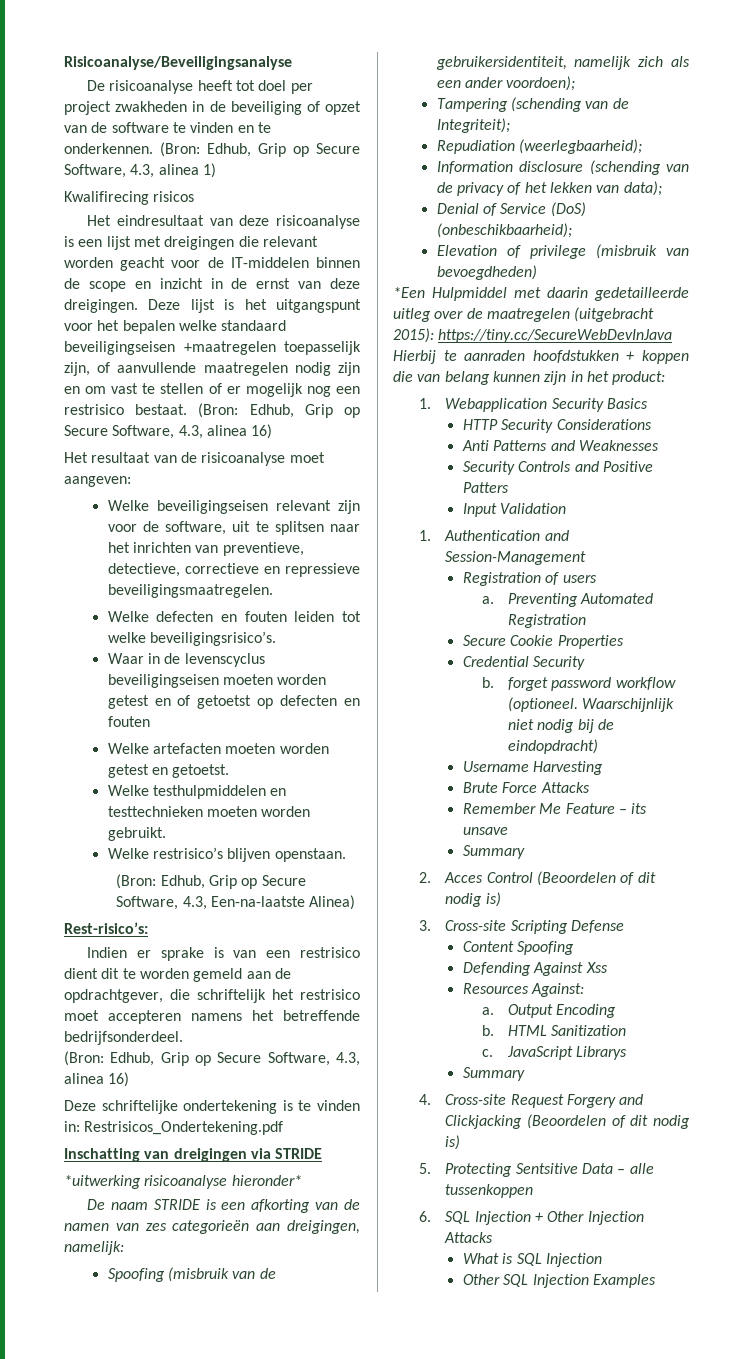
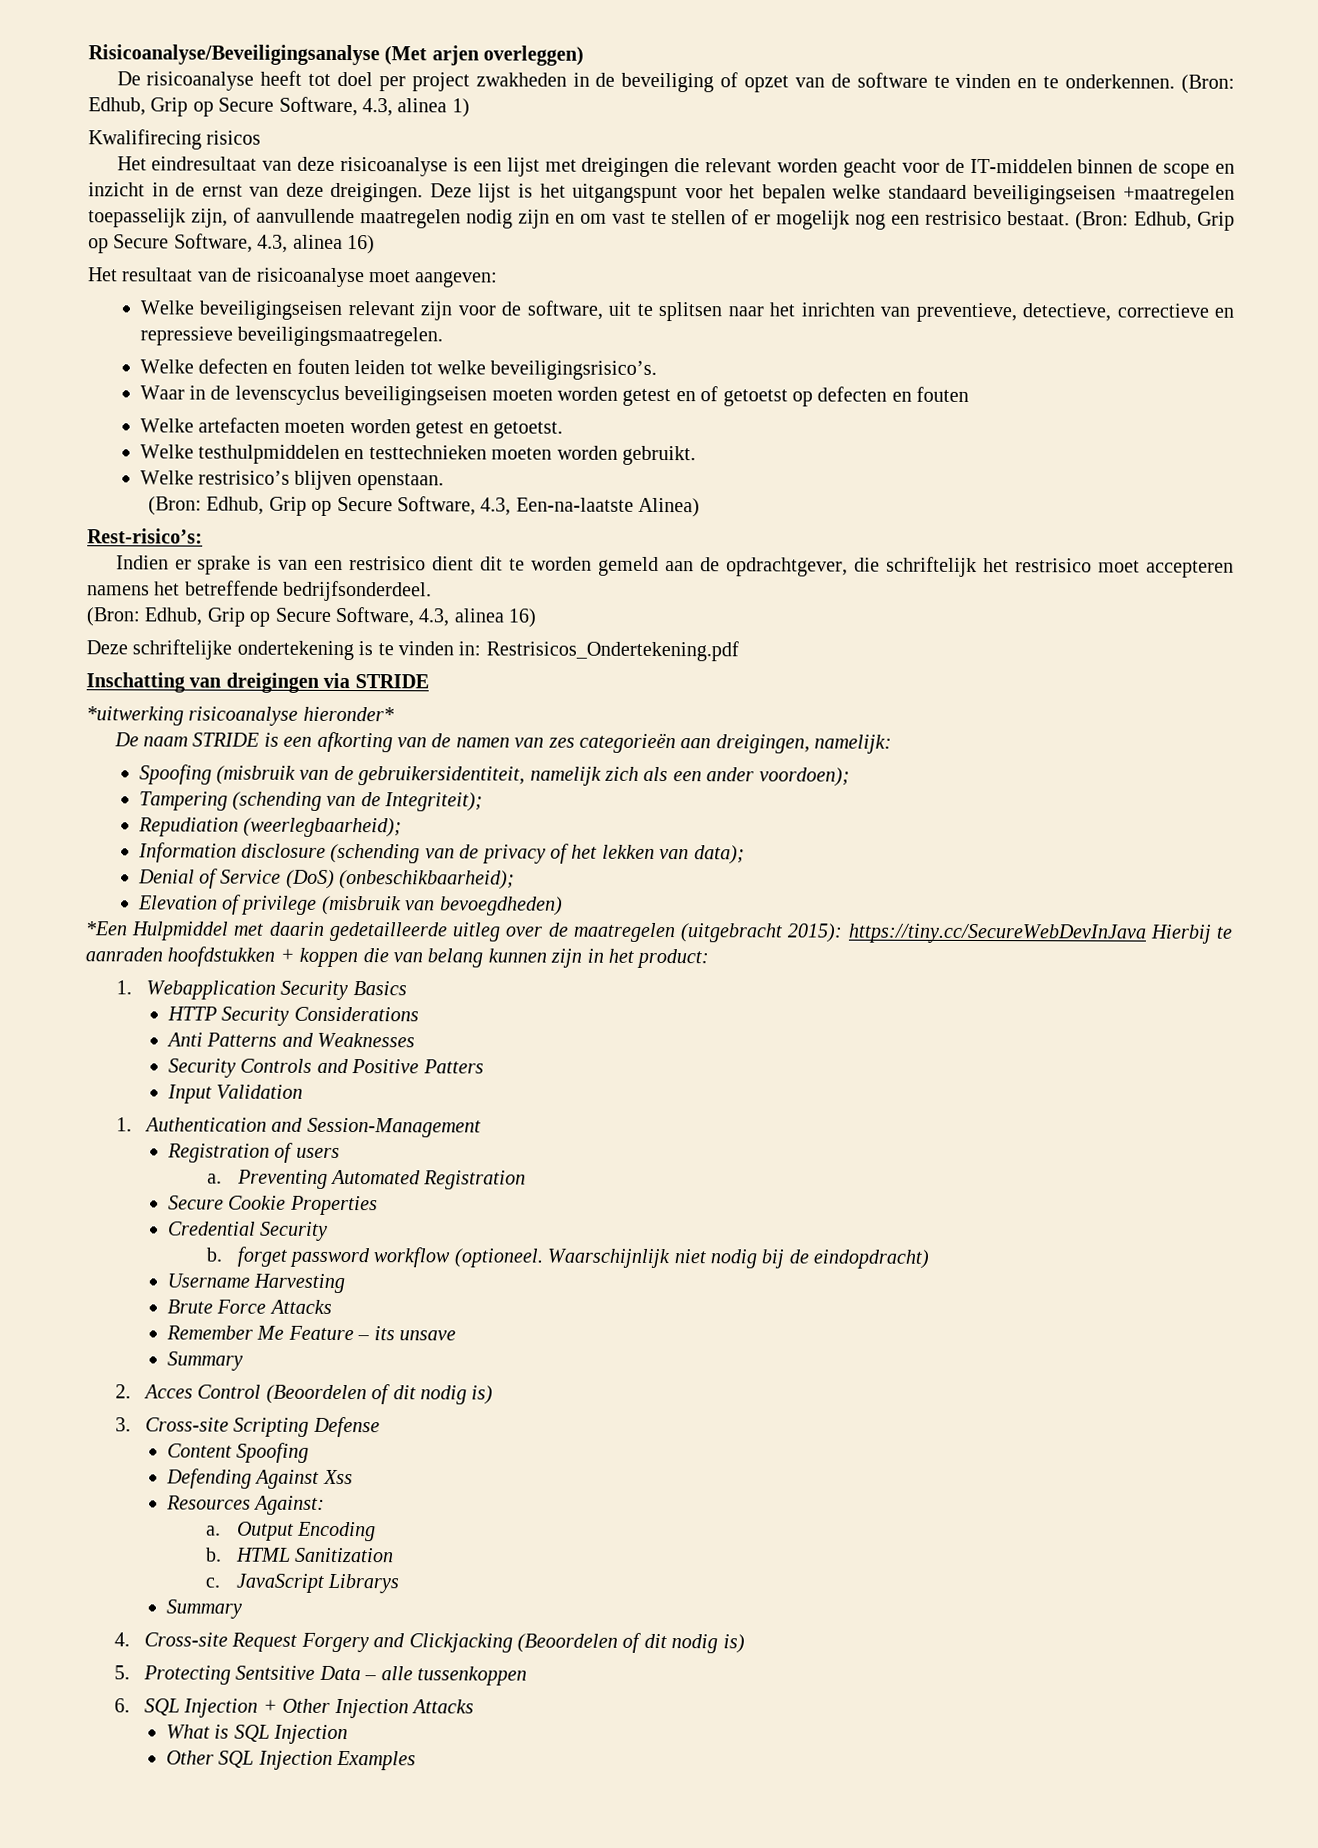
- Risicoanalyse/Beveiligingsanalyse
+ Risicoanalyse/Beveiligingsanalyse (Met arjen overleggen)

